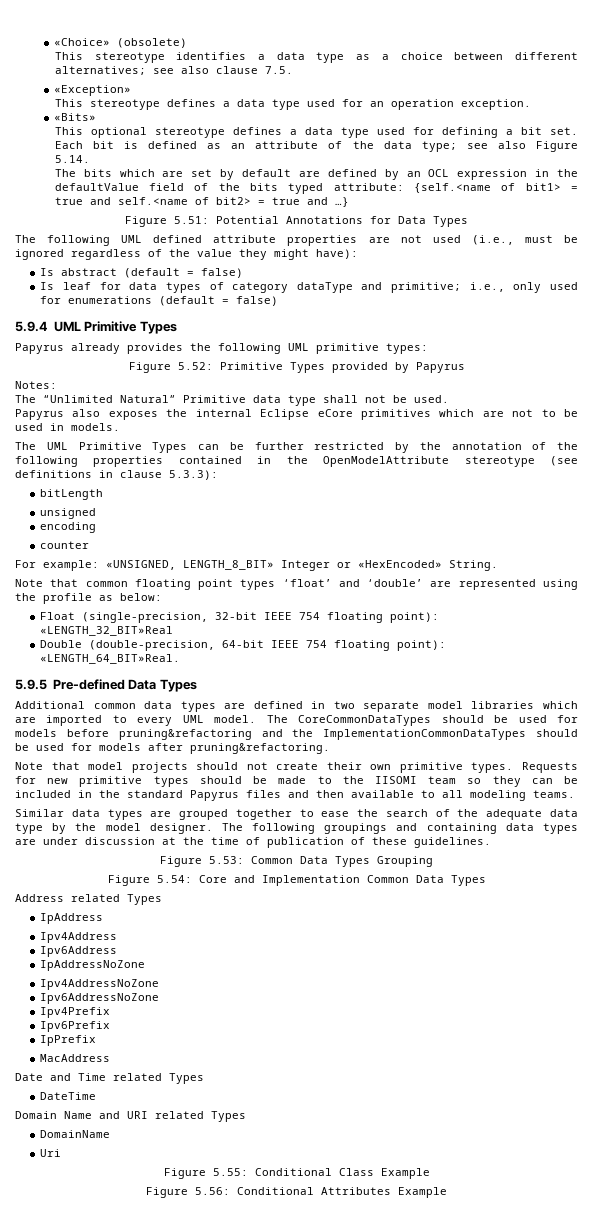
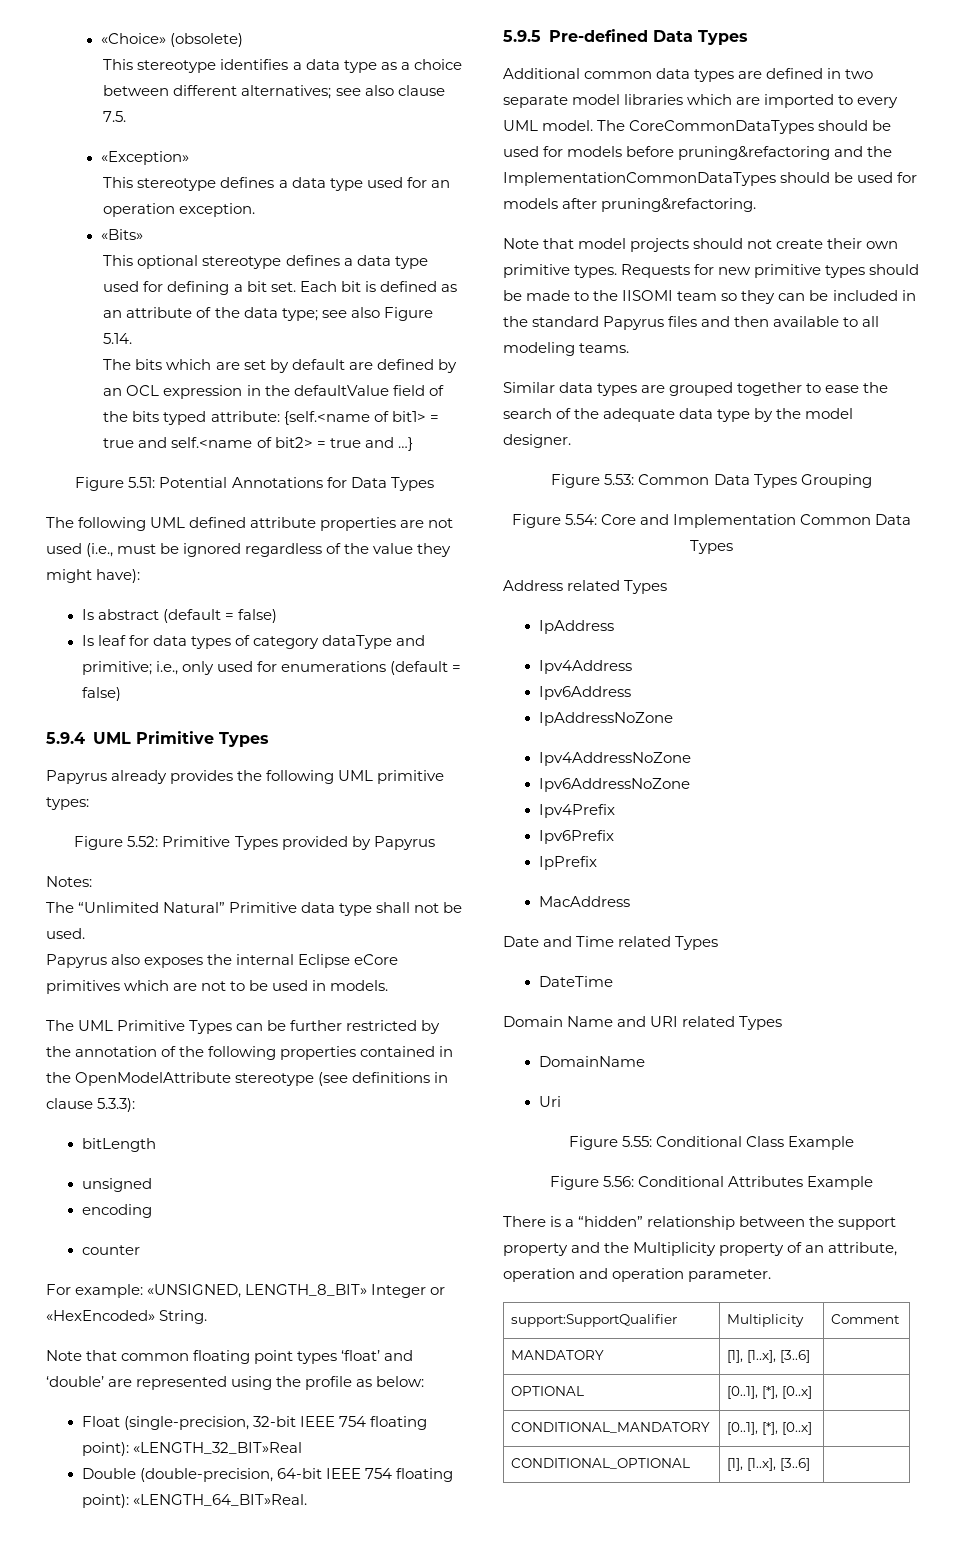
- The following groupings and containing data types are under discussion at the time of publication of these guidelines.
+ There is a “hidden” relationship between the support property and the Multiplicity property of an attribute, operation and operation parameter.
+ support:SupportQualifier | Multiplicity | Comment
+ MANDATORY | [1], [1..x], [3..6] |
+ OPTIONAL | [0..1], [*], [0..x] |
+ CONDITIONAL_MANDATORY | [0..1], [*], [0..x] |
+ CONDITIONAL_OPTIONAL | [1], [1..x], [3..6] |

